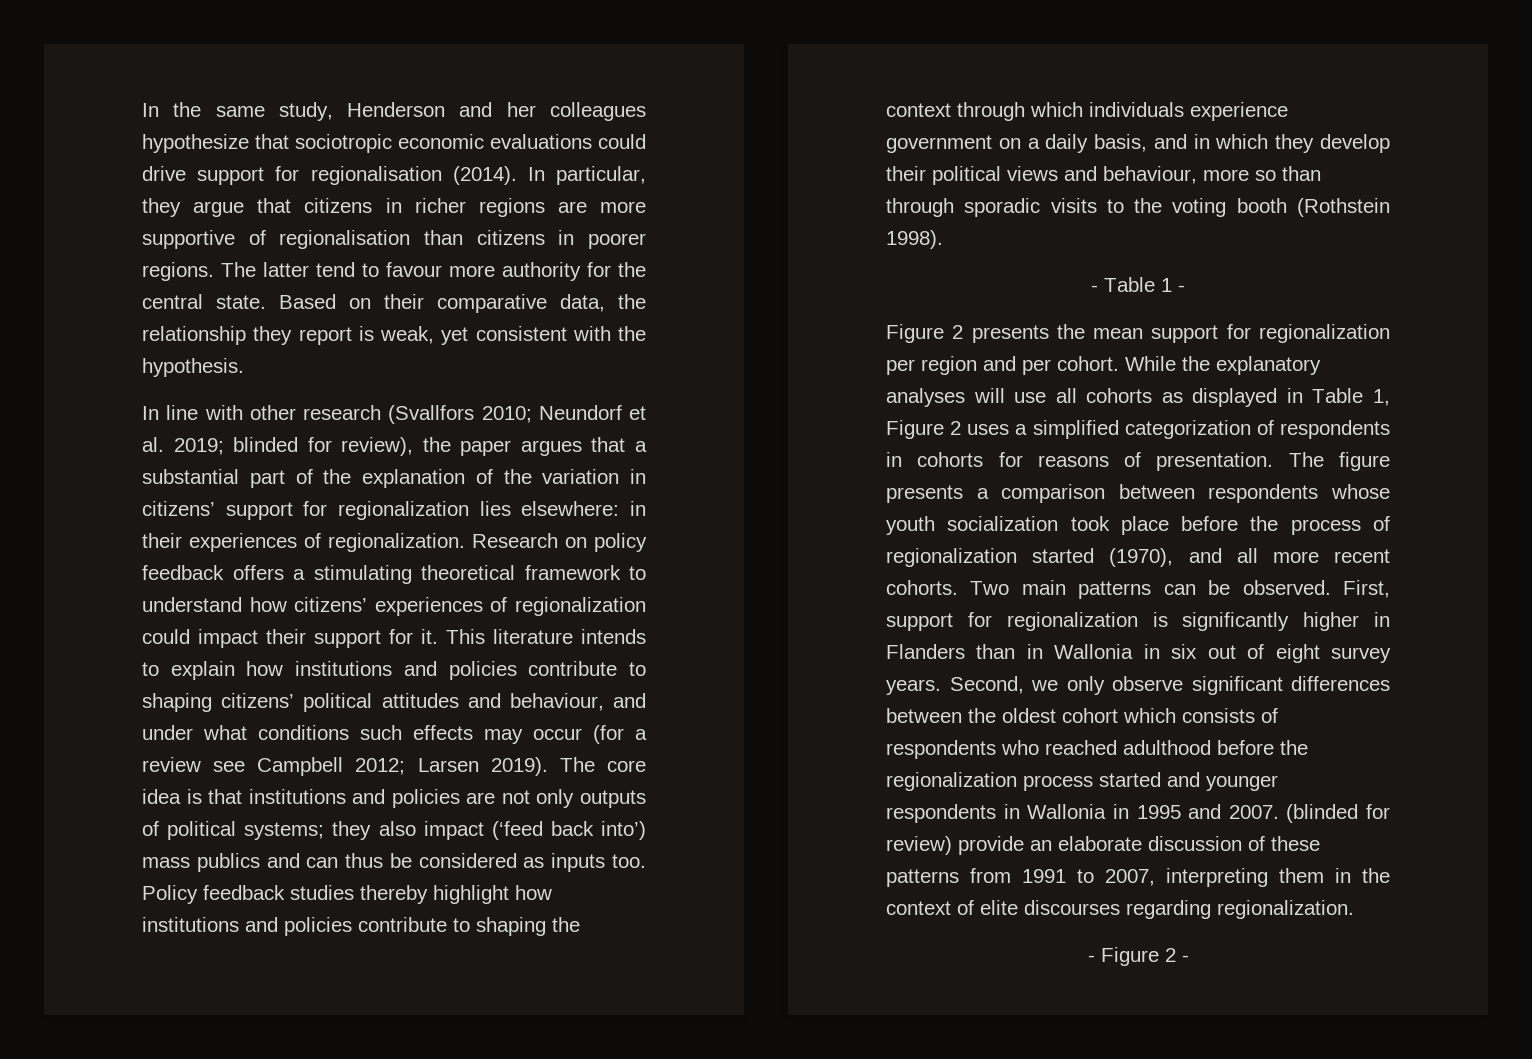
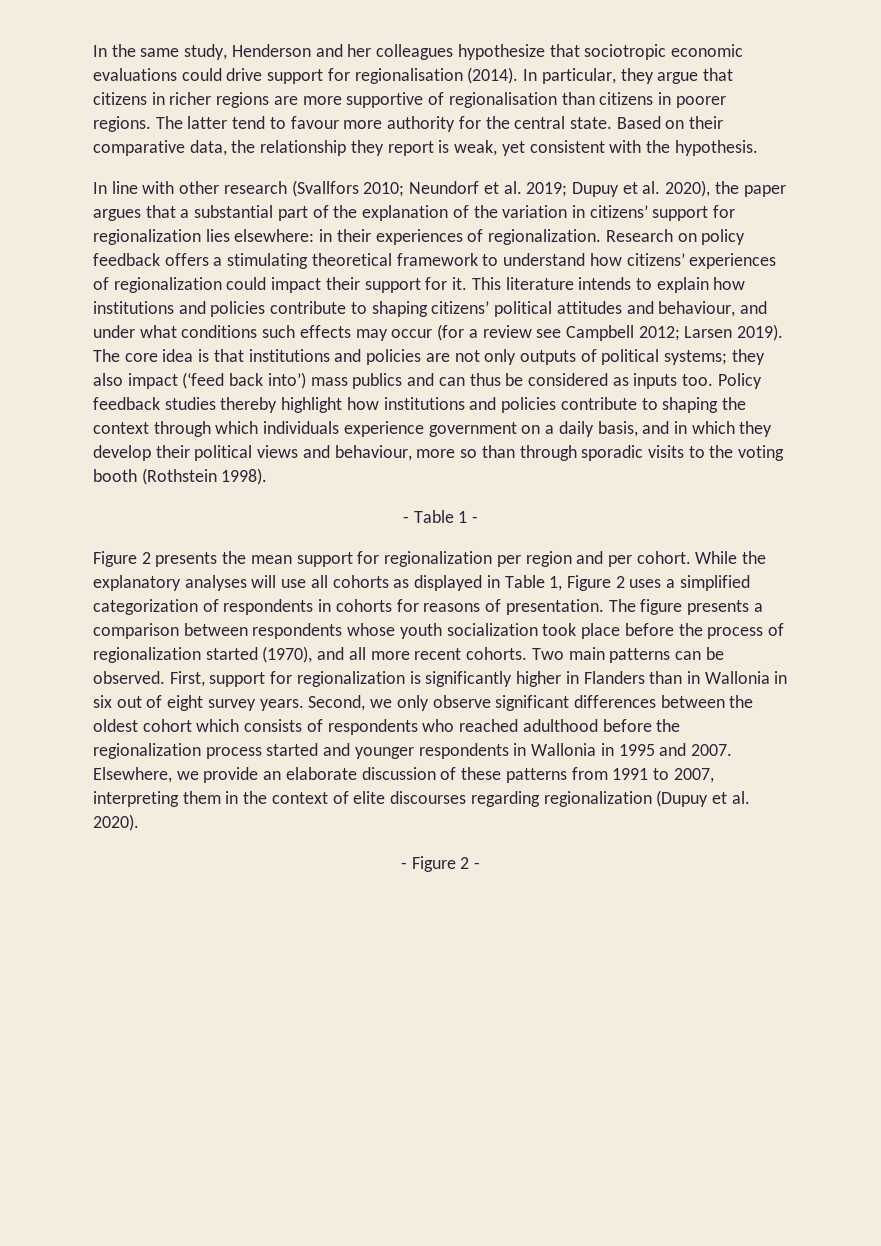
- In line with other research (Svallfors 2010; Neundorf et al. 2019; blinded for review), the paper argues that a substantial part of the explanation of the variation in citizens’ support for regionalization lies elsewhere: in their experiences of regionalization.
+ In line with other research (Svallfors 2010; Neundorf et al. 2019; Dupuy et al. 2020), the paper argues that a substantial part of the explanation of the variation in citizens’ support for regionalization lies elsewhere: in their experiences of regionalization.
- (blinded for review) provide an elaborate discussion of these patterns from 1991 to 2007, interpreting them in the context of elite discourses regarding regionalization.
+ Elsewhere, we provide an elaborate discussion of these patterns from 1991 to 2007, interpreting them in the context of elite discourses regarding regionalization (Dupuy et al. 2020).

